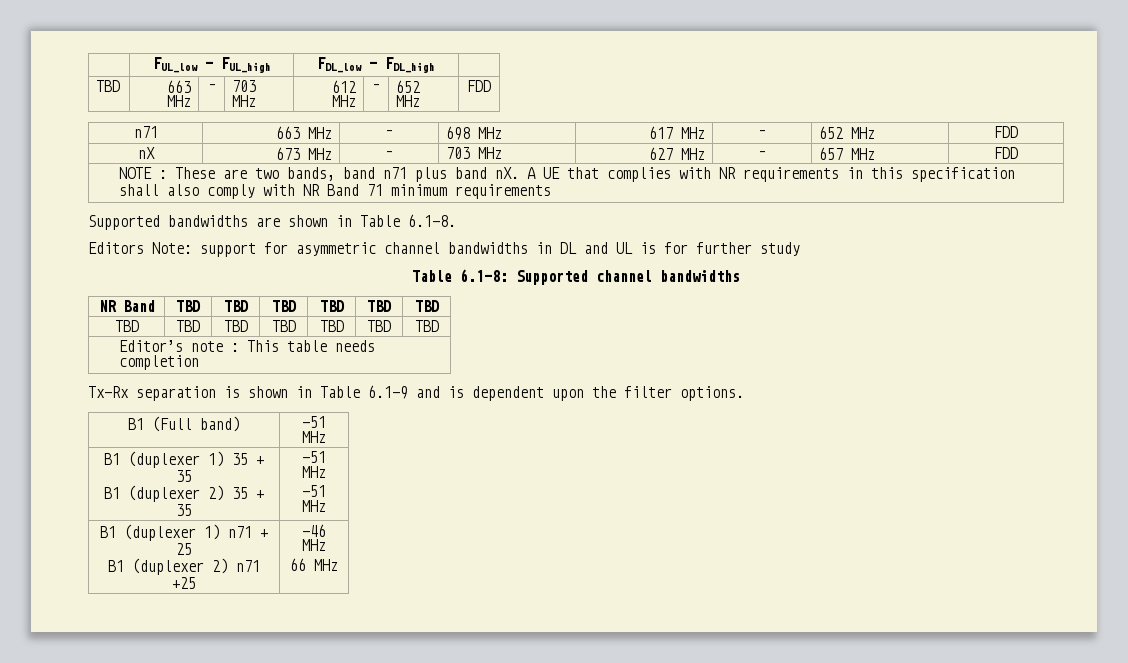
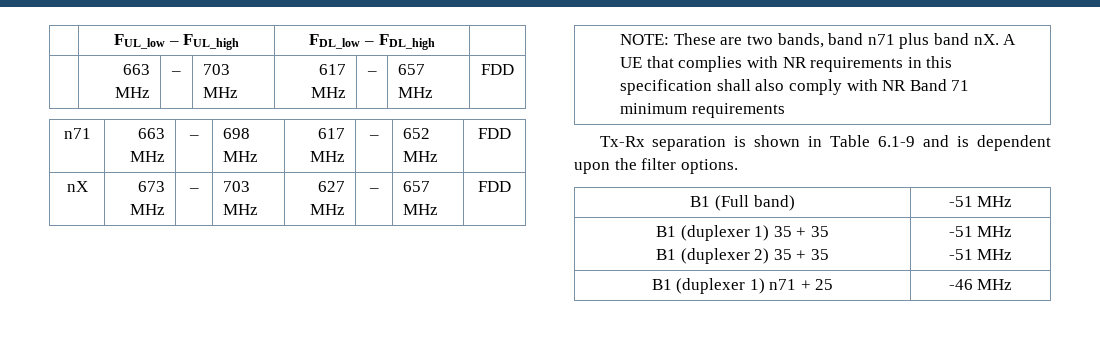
- TBD | 663 MHz | – | 703 MHz | 612 MHz | – | 652 MHz | FDD
+ | 663 MHz | – | 703 MHz | 617 MHz | – | 657 MHz | FDD
- NOTE : These are two bands, band n71 plus band nX. A UE that complies with NR requirements in this specification shall also comply with NR Band 71 minimum requirements
+ NOTE: These are two bands, band n71 plus band nX. A UE that complies with NR requirements in this specification shall also comply with NR Band 71 minimum requirements
- Supported bandwidths are shown in Table 6.1-8.
- Editors Note: support for asymmetric channel bandwidths in DL and UL is for further study
- Table 6.1-8: Supported channel bandwidths
- NR Band | TBD | TBD | TBD | TBD | TBD | TBD
- TBD | TBD | TBD | TBD | TBD | TBD | TBD
- Editor’s note : This table needs completion
- B1 (duplexer 1) n71 + 25
- B1 (duplexer 2) n71 +25 | -46 MHz
- 66 MHz
+ B1 (duplexer 1) n71 + 25 | -46 MHz

